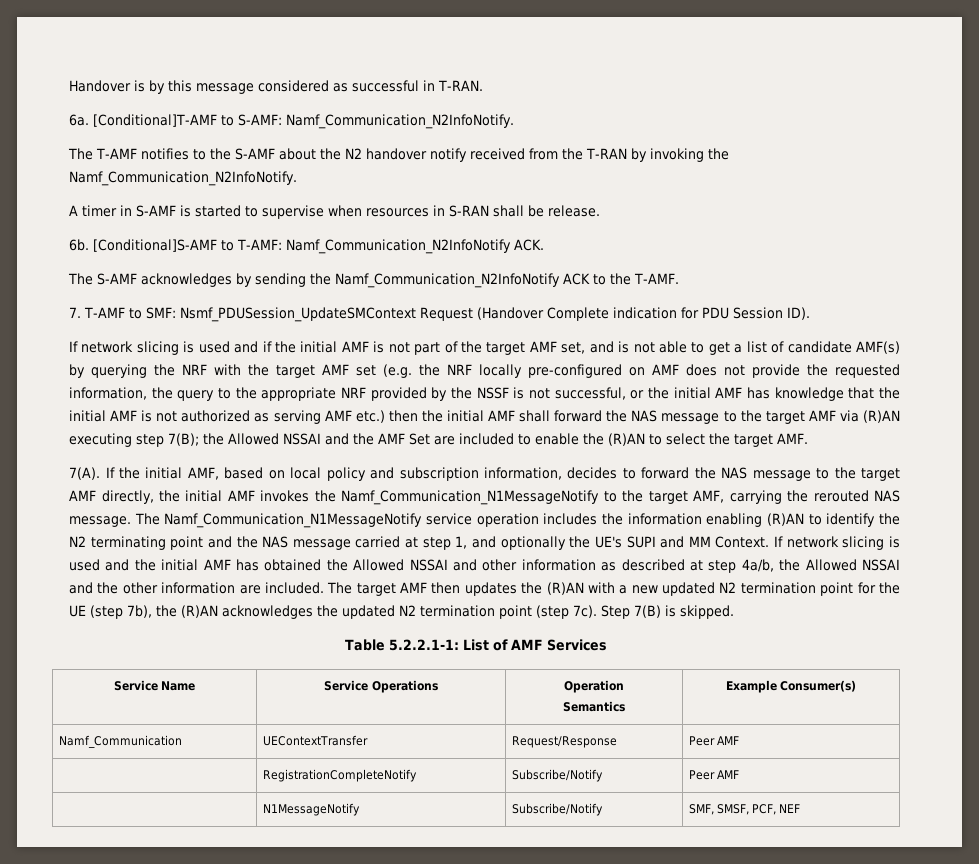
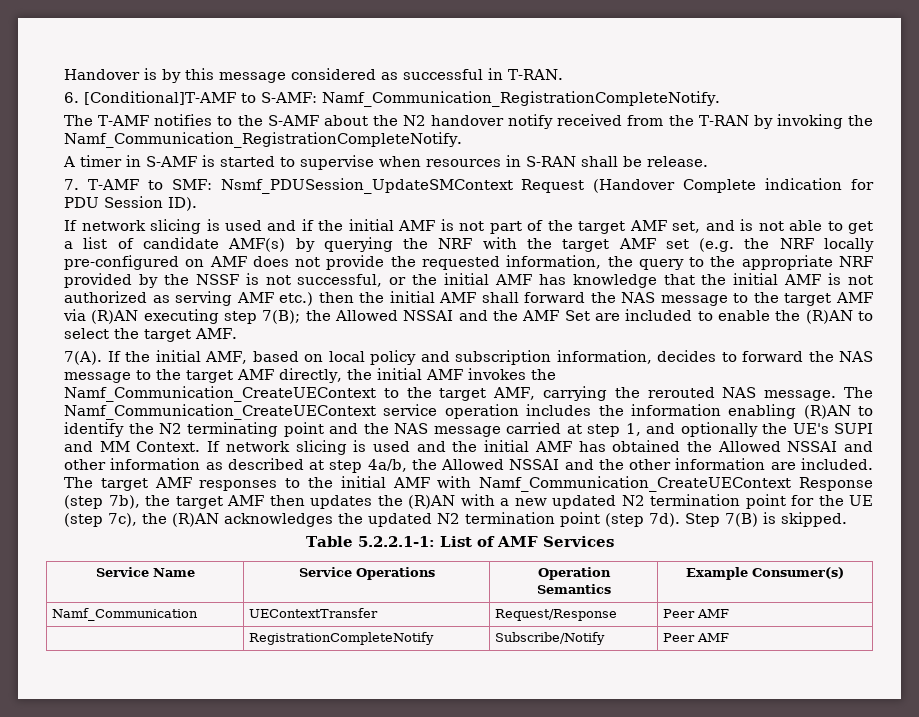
- 6a. [Conditional]T-AMF to S-AMF: Namf_Communication_N2InfoNotify.
+ 6. [Conditional]T-AMF to S-AMF: Namf_Communication_RegistrationCompleteNotify.
- The T-AMF notifies to the S-AMF about the N2 handover notify received from the T-RAN by invoking the Namf_Communication_N2InfoNotify.
+ The T-AMF notifies to the S-AMF about the N2 handover notify received from the T-RAN by invoking the Namf_Communication_RegistrationCompleteNotify.
- 6b. [Conditional]S-AMF to T-AMF: Namf_Communication_N2InfoNotify ACK.
- The S-AMF acknowledges by sending the Namf_Communication_N2InfoNotify ACK to the T-AMF.
- If the initial AMF, based on local policy and subscription information, decides to forward the NAS message to the target AMF directly, the initial AMF invokes the Namf_Communication_N1MessageNotify to the target AMF, carrying the rerouted NAS message.
+ If the initial AMF, based on local policy and subscription information, decides to forward the NAS message to the target AMF directly, the initial AMF invokes the Namf_Communication_CreateUEContext to the target AMF, carrying the rerouted NAS message.
- The Namf_Communication_N1MessageNotify service operation includes the information enabling (R)AN to identify the N2 terminating point and the NAS message carried at step 1, and optionally the UE's SUPI and MM Context.
+ The Namf_Communication_CreateUEContext service operation includes the information enabling (R)AN to identify the N2 terminating point and the NAS message carried at step 1, and optionally the UE's SUPI and MM Context.
- The target AMF then updates the (R)AN with a new updated N2 termination point for the UE (step 7b), the (R)AN acknowledges the updated N2 termination point (step 7c).
+ The target AMF responses to the initial AMF with Namf_Communication_CreateUEContext Response (step 7b), the target AMF then updates the (R)AN with a new updated N2 termination point for the UE (step 7c), the (R)AN acknowledges the updated N2 termination point (step 7d).
- | N1MessageNotify | Subscribe/Notify | SMF, SMSF, PCF, NEF

